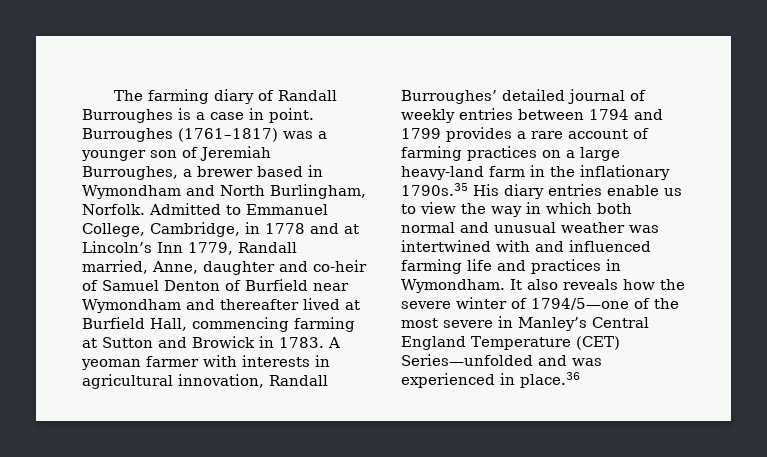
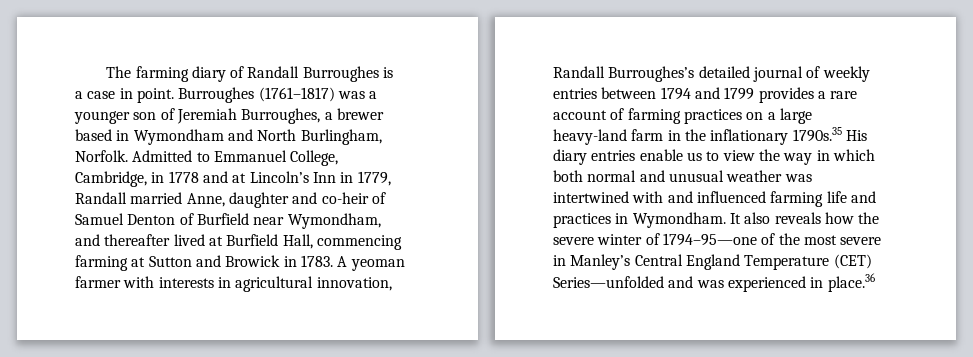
- Admitted to Emmanuel College, Cambridge, in 1778 and at Lincoln’s Inn 1779, Randall married, Anne, daughter and co-heir of Samuel Denton of Burfield near Wymondham and thereafter lived at Burfield Hall, commencing farming at Sutton and Browick in 1783.
+ Admitted to Emmanuel College, Cambridge, in 1778 and at Lincoln’s Inn in 1779, Randall married Anne, daughter and co-heir of Samuel Denton of Burfield near Wymondham, and thereafter lived at Burfield Hall, commencing farming at Sutton and Browick in 1783.
- A yeoman farmer with interests in agricultural innovation, Randall Burroughes’ detailed journal of weekly entries between 1794 and 1799 provides a rare account of farming practices on a large heavy-land farm in the inflationary 1790s.35 His diary entries enable us to view the way in which both normal and unusual weather was intertwined with and influenced farming life and practices in Wymondham.
+ A yeoman farmer with interests in agricultural innovation, Randall Burroughes’s detailed journal of weekly entries between 1794 and 1799 provides a rare account of farming practices on a large heavy-land farm in the inflationary 1790s.35 His diary entries enable us to view the way in which both normal and unusual weather was intertwined with and influenced farming life and practices in Wymondham.
- It also reveals how the severe winter of 1794/5—one of the most severe in Manley’s Central England Temperature (CET) Series—unfolded and was experienced in place.36
+ It also reveals how the severe winter of 1794–95—one of the most severe in Manley’s Central England Temperature (CET) Series—unfolded and was experienced in place.36

